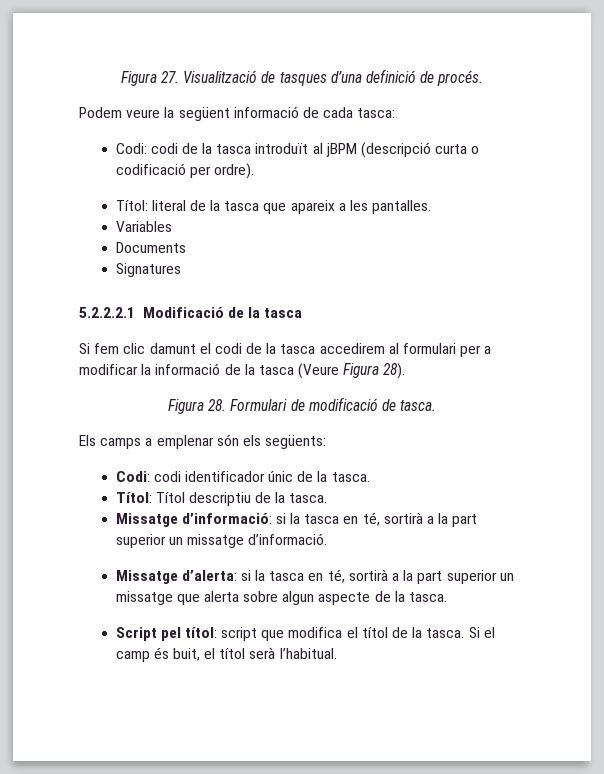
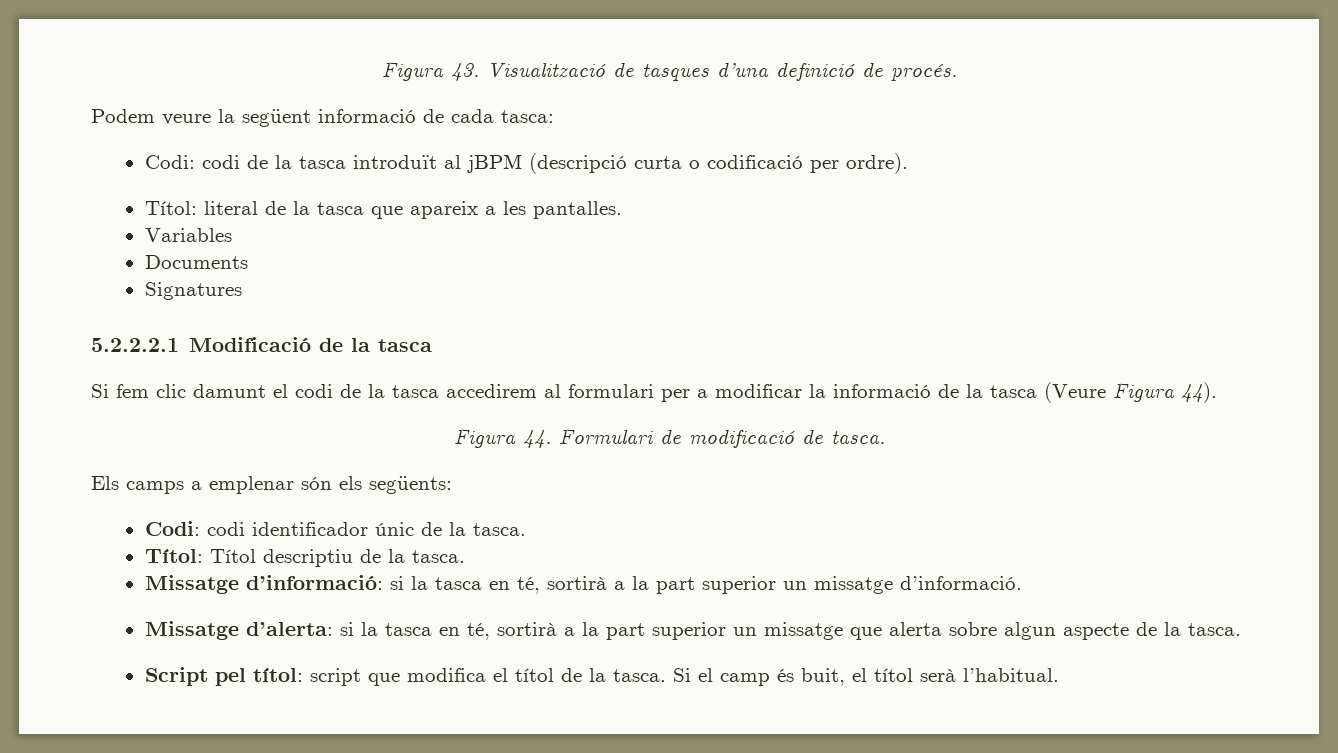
- Figura 27. Visualització de tasques d’una definició de procés.
+ Figura 43. Visualització de tasques d’una definició de procés.
- Si fem clic damunt el codi de la tasca accedirem al formulari per a modificar la informació de la tasca (Veure Figura 28).
- Figura 28. Formulari de modificació de tasca.
+ Si fem clic damunt el codi de la tasca accedirem al formulari per a modificar la informació de la tasca (Veure Figura 44).
+ Figura 44. Formulari de modificació de tasca.

